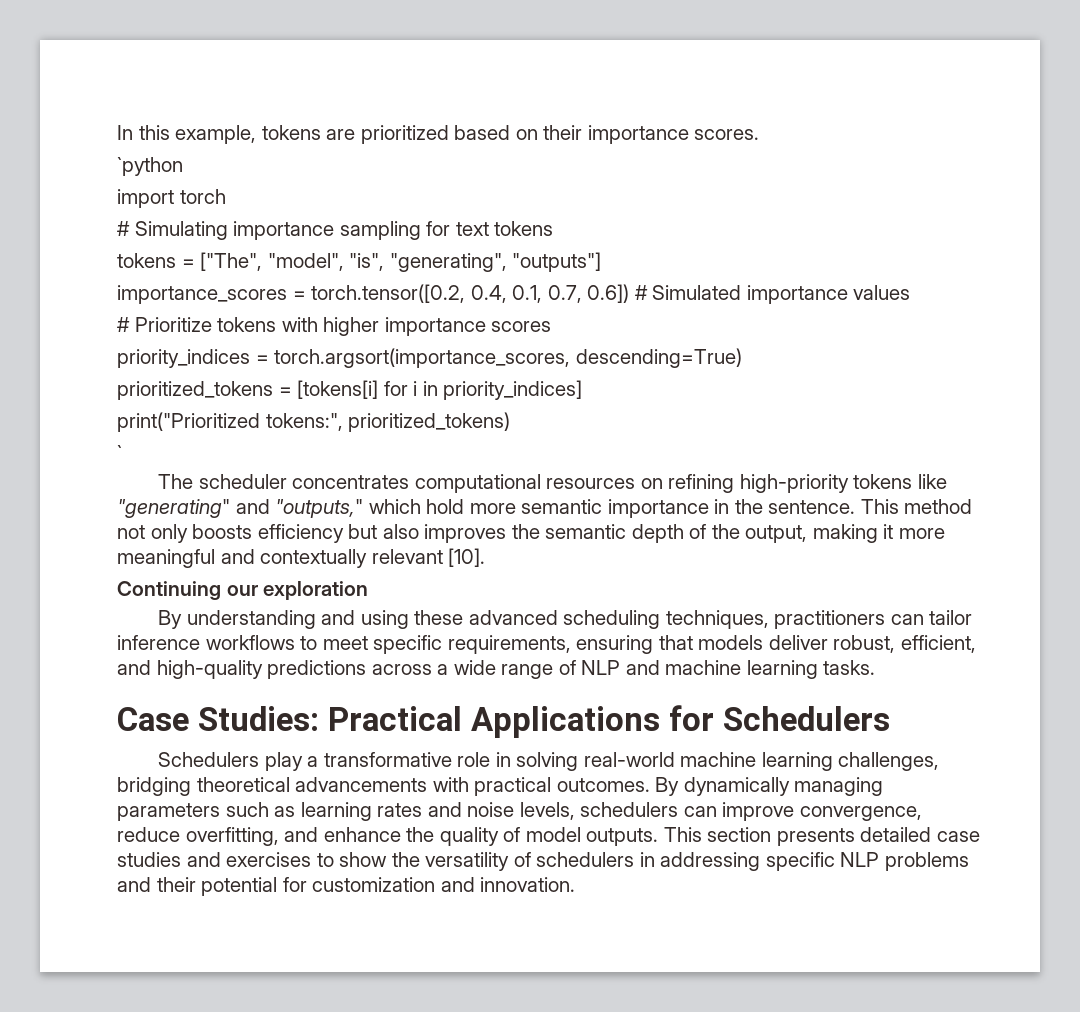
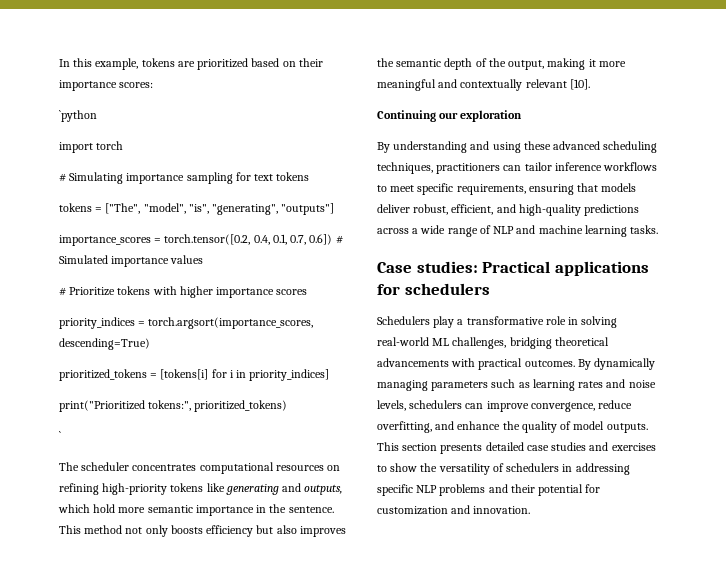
- In this example, tokens are prioritized based on their importance scores.
+ In this example, tokens are prioritized based on their importance scores:
- The scheduler concentrates computational resources on refining high-priority tokens like "generating" and "outputs," which hold more semantic importance in the sentence.
+ The scheduler concentrates computational resources on refining high-priority tokens like generating and outputs, which hold more semantic importance in the sentence.
- Case Studies: Practical Applications for Schedulers
+ Case studies: Practical applications for schedulers
- Schedulers play a transformative role in solving real-world machine learning challenges, bridging theoretical advancements with practical outcomes.
+ Schedulers play a transformative role in solving real-world ML challenges, bridging theoretical advancements with practical outcomes.

